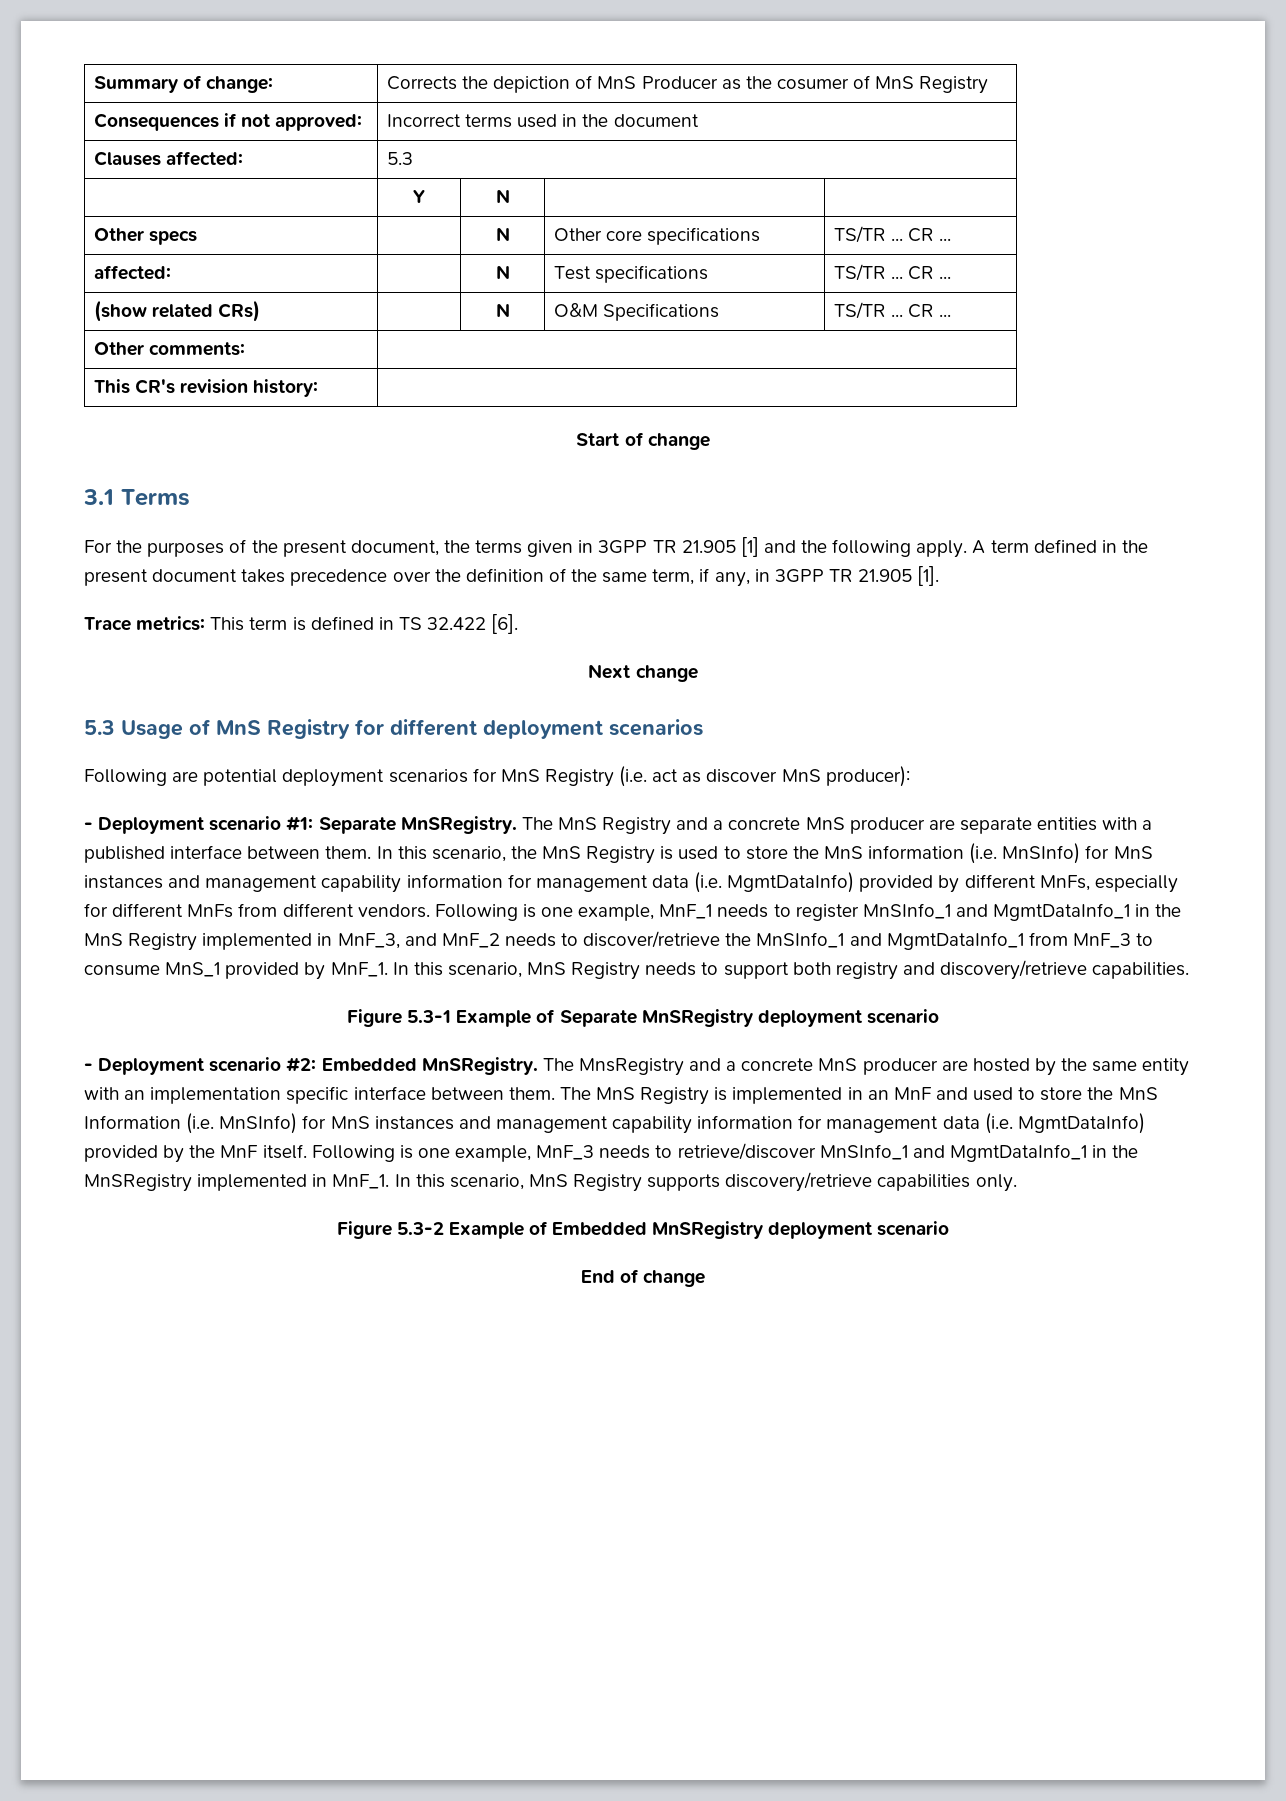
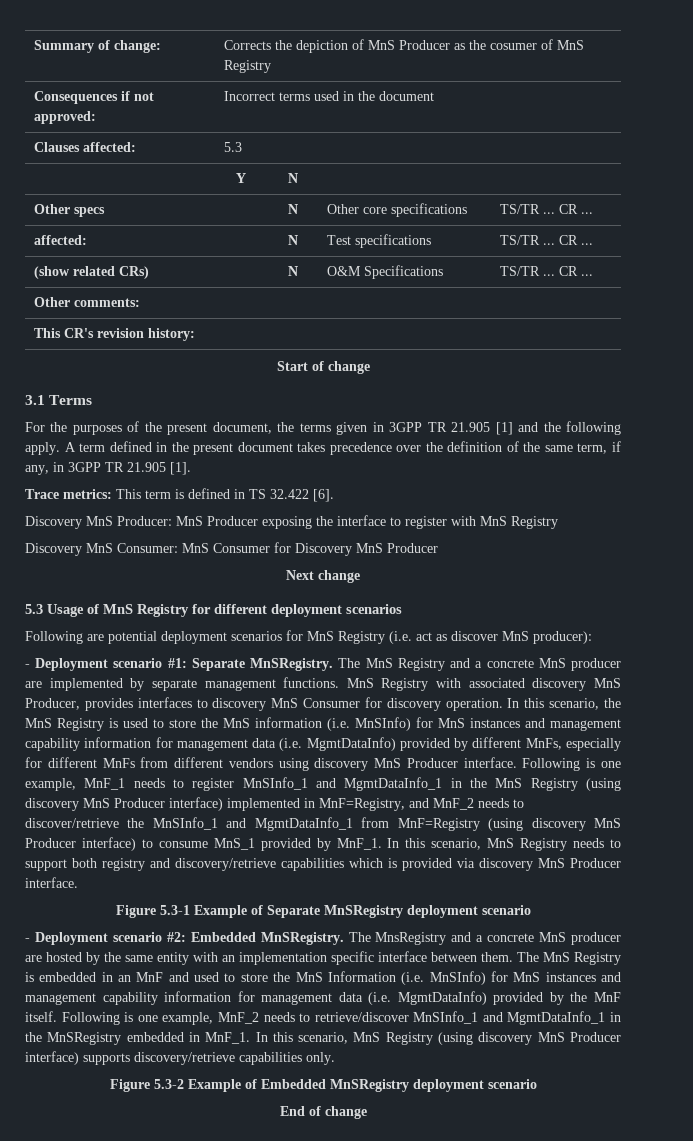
+ Discovery MnS Producer: MnS Producer exposing the interface to register with MnS Registry
+ Discovery MnS Consumer: MnS Consumer for Discovery MnS Producer
- The MnS Registry and a concrete MnS producer are separate entities with a published interface between them.
+ The MnS Registry and a concrete MnS producer are implemented by separate management functions. MnS Registry with associated discovery MnS Producer, provides interfaces to discovery MnS Consumer for discovery operation.
- In this scenario, the MnS Registry is used to store the MnS information (i.e. MnSInfo) for MnS instances and management capability information for management data (i.e. MgmtDataInfo) provided by different MnFs, especially for different MnFs from different vendors.
+ In this scenario, the MnS Registry is used to store the MnS information (i.e. MnSInfo) for MnS instances and management capability information for management data (i.e. MgmtDataInfo) provided by different MnFs, especially for different MnFs from different vendors using discovery MnS Producer interface.
- Following is one example, MnF_1 needs to register MnSInfo_1 and MgmtDataInfo_1 in the MnS Registry implemented in MnF_3, and MnF_2 needs to discover/retrieve the MnSInfo_1 and MgmtDataInfo_1 from MnF_3 to consume MnS_1 provided by MnF_1.
+ Following is one example, MnF_1 needs to register MnSInfo_1 and MgmtDataInfo_1 in the MnS Registry (using discovery MnS Producer interface) implemented in MnF=Registry, and MnF_2 needs to discover/retrieve the MnSInfo_1 and MgmtDataInfo_1 from MnF=Registry (using discovery MnS Producer interface) to consume MnS_1 provided by MnF_1.
- In this scenario, MnS Registry needs to support both registry and discovery/retrieve capabilities.
+ In this scenario, MnS Registry needs to support both registry and discovery/retrieve capabilities which is provided via discovery MnS Producer interface.
- The MnS Registry is implemented in an MnF and used to store the MnS Information (i.e. MnSInfo) for MnS instances and management capability information for management data (i.e. MgmtDataInfo) provided by the MnF itself.
+ The MnS Registry is embedded in an MnF and used to store the MnS Information (i.e. MnSInfo) for MnS instances and management capability information for management data (i.e. MgmtDataInfo) provided by the MnF itself.
- Following is one example, MnF_3 needs to retrieve/discover MnSInfo_1 and MgmtDataInfo_1 in the MnSRegistry implemented in MnF_1.
+ Following is one example, MnF_2 needs to retrieve/discover MnSInfo_1 and MgmtDataInfo_1 in the MnSRegistry embedded in MnF_1.
- In this scenario, MnS Registry supports discovery/retrieve capabilities only.
+ In this scenario, MnS Registry (using discovery MnS Producer interface) supports discovery/retrieve capabilities only.

